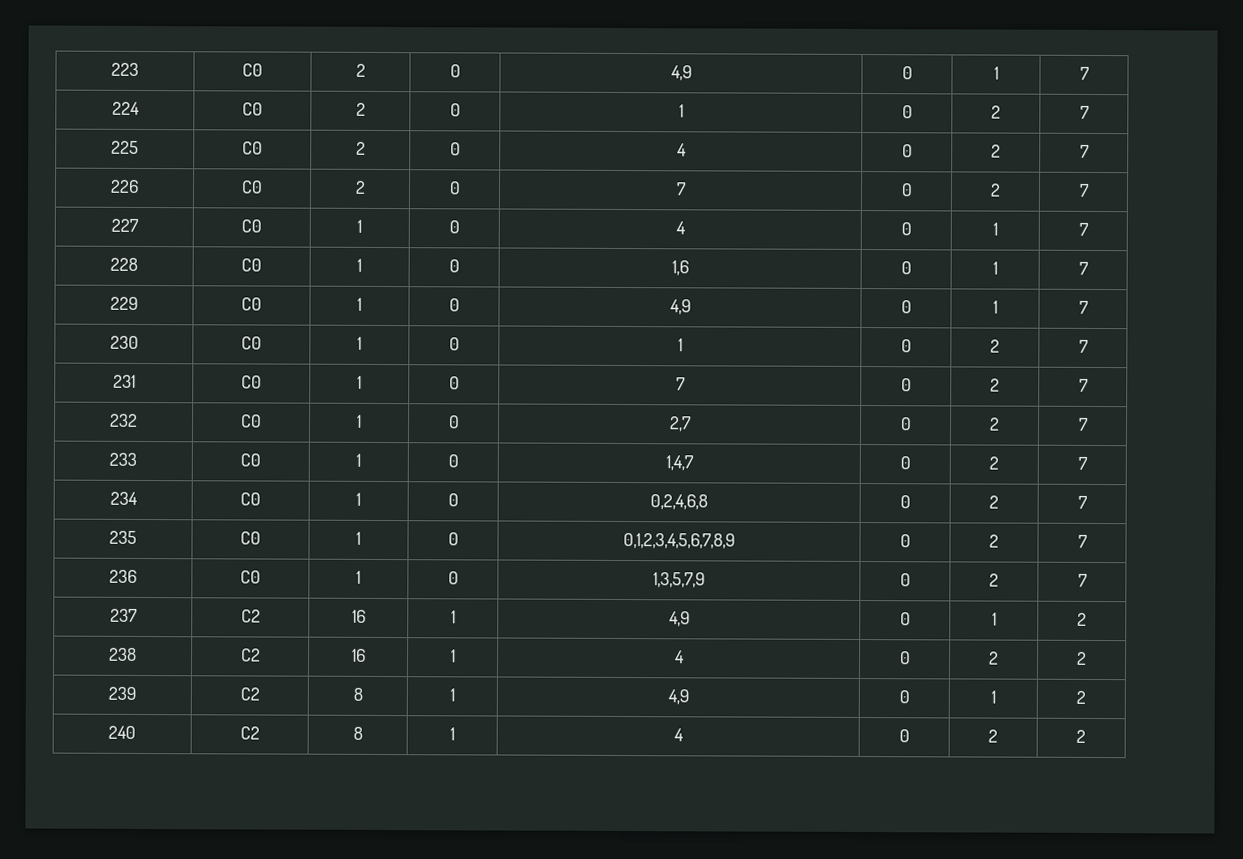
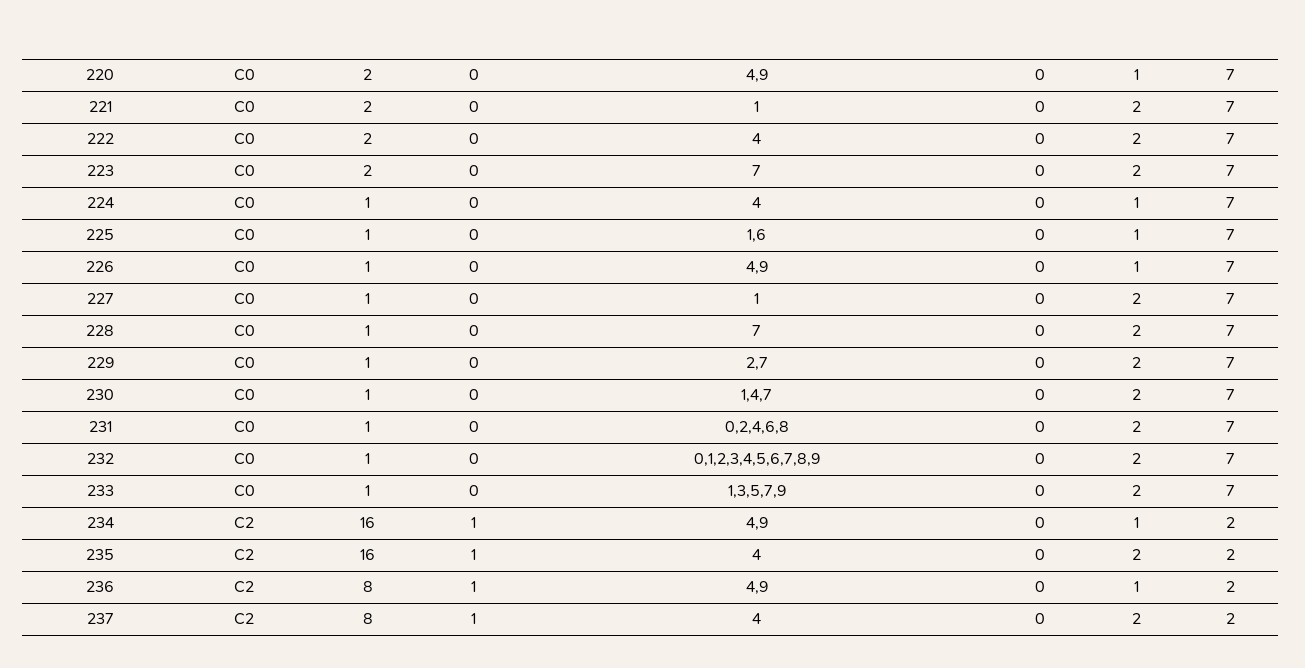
- 223 | C0 | 2 | 0 | 4,9 | 0 | 1 | 7
+ 220 | C0 | 2 | 0 | 4,9 | 0 | 1 | 7
- 224 | C0 | 2 | 0 | 1 | 0 | 2 | 7
+ 221 | C0 | 2 | 0 | 1 | 0 | 2 | 7
- 225 | C0 | 2 | 0 | 4 | 0 | 2 | 7
+ 222 | C0 | 2 | 0 | 4 | 0 | 2 | 7
- 226 | C0 | 2 | 0 | 7 | 0 | 2 | 7
+ 223 | C0 | 2 | 0 | 7 | 0 | 2 | 7
- 227 | C0 | 1 | 0 | 4 | 0 | 1 | 7
+ 224 | C0 | 1 | 0 | 4 | 0 | 1 | 7
- 228 | C0 | 1 | 0 | 1,6 | 0 | 1 | 7
+ 225 | C0 | 1 | 0 | 1,6 | 0 | 1 | 7
- 229 | C0 | 1 | 0 | 4,9 | 0 | 1 | 7
+ 226 | C0 | 1 | 0 | 4,9 | 0 | 1 | 7
- 230 | C0 | 1 | 0 | 1 | 0 | 2 | 7
+ 227 | C0 | 1 | 0 | 1 | 0 | 2 | 7
- 231 | C0 | 1 | 0 | 7 | 0 | 2 | 7
+ 228 | C0 | 1 | 0 | 7 | 0 | 2 | 7
- 232 | C0 | 1 | 0 | 2,7 | 0 | 2 | 7
+ 229 | C0 | 1 | 0 | 2,7 | 0 | 2 | 7
- 233 | C0 | 1 | 0 | 1,4,7 | 0 | 2 | 7
+ 230 | C0 | 1 | 0 | 1,4,7 | 0 | 2 | 7
- 234 | C0 | 1 | 0 | 0,2,4,6,8 | 0 | 2 | 7
+ 231 | C0 | 1 | 0 | 0,2,4,6,8 | 0 | 2 | 7
- 235 | C0 | 1 | 0 | 0,1,2,3,4,5,6,7,8,9 | 0 | 2 | 7
+ 232 | C0 | 1 | 0 | 0,1,2,3,4,5,6,7,8,9 | 0 | 2 | 7
- 236 | C0 | 1 | 0 | 1,3,5,7,9 | 0 | 2 | 7
+ 233 | C0 | 1 | 0 | 1,3,5,7,9 | 0 | 2 | 7
- 237 | C2 | 16 | 1 | 4,9 | 0 | 1 | 2
+ 234 | C2 | 16 | 1 | 4,9 | 0 | 1 | 2
- 238 | C2 | 16 | 1 | 4 | 0 | 2 | 2
+ 235 | C2 | 16 | 1 | 4 | 0 | 2 | 2
- 239 | C2 | 8 | 1 | 4,9 | 0 | 1 | 2
+ 236 | C2 | 8 | 1 | 4,9 | 0 | 1 | 2
- 240 | C2 | 8 | 1 | 4 | 0 | 2 | 2
+ 237 | C2 | 8 | 1 | 4 | 0 | 2 | 2

